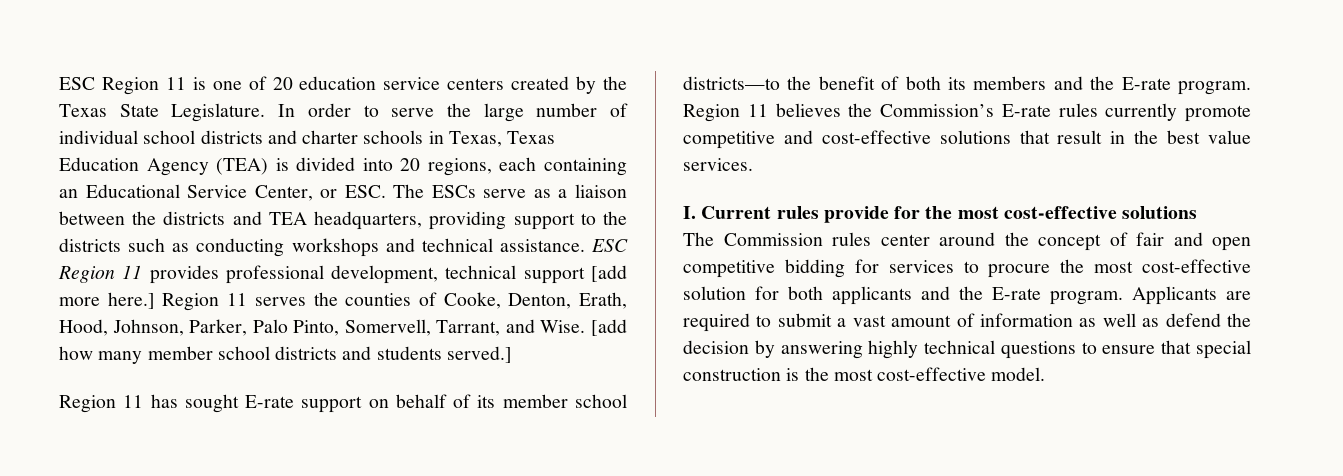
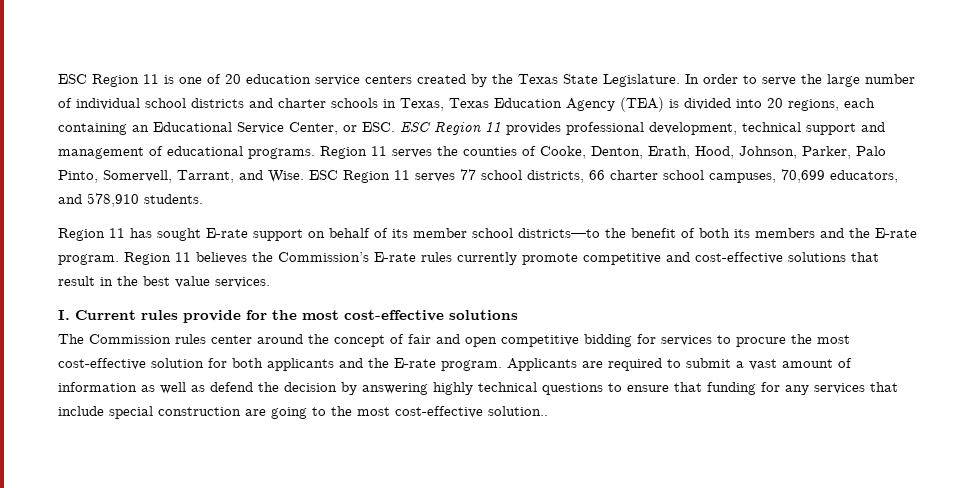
- In order to serve the large number of individual school districts and charter schools in Texas, Texas Education Agency (TEA) is divided into 20 regions, each containing an Educational Service Center, or ESC. The ESCs serve as a liaison between the districts and TEA headquarters, providing support to the districts such as conducting workshops and technical assistance. ESC Region 11 provides professional development, technical support [add more here.]
+ In order to serve the large number of individual school districts and charter schools in Texas, Texas Education Agency (TEA) is divided into 20 regions, each containing an Educational Service Center, or ESC. ESC Region 11 provides professional development, technical support and management of educational programs.
- [add how many member school districts and students served.]
+ ESC Region 11 serves 77 school districts, 66 charter school campuses, 70,699 educators, and 578,910 students.
- Applicants are required to submit a vast amount of information as well as defend the decision by answering highly technical questions to ensure that special construction is the most cost-effective model.
+ Applicants are required to submit a vast amount of information as well as defend the decision by answering highly technical questions to ensure that funding for any services that include special construction are going to the most cost-effective solution..

